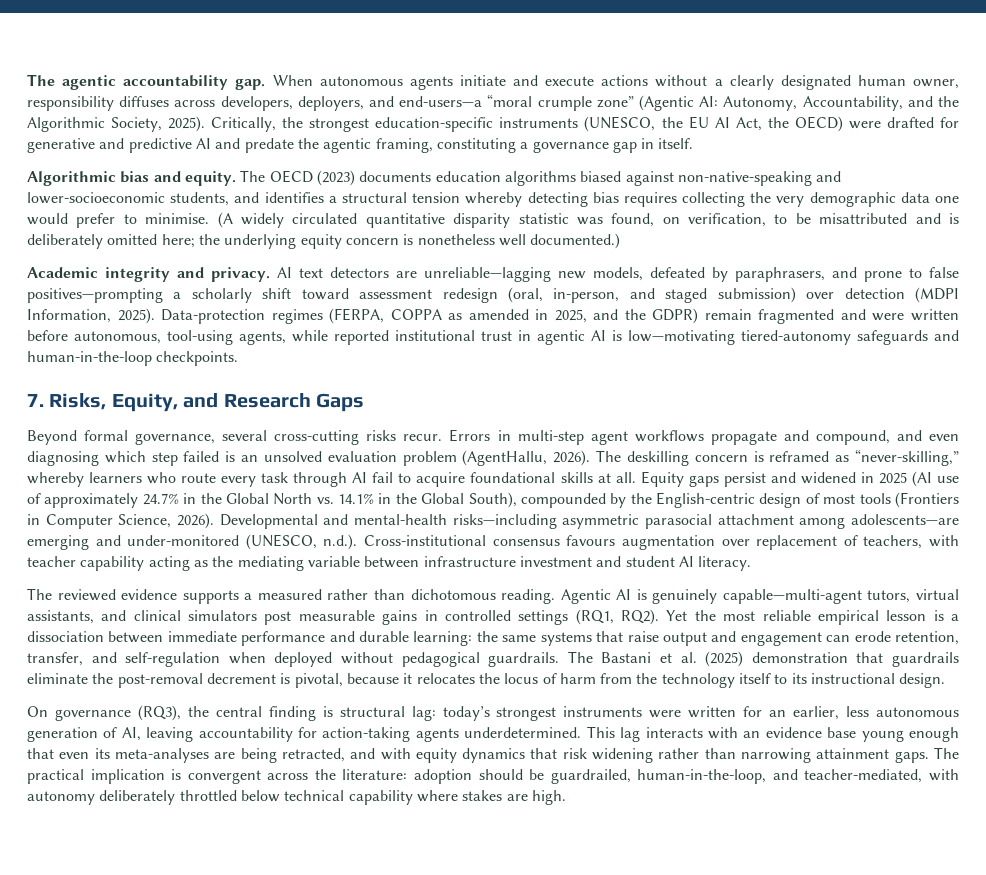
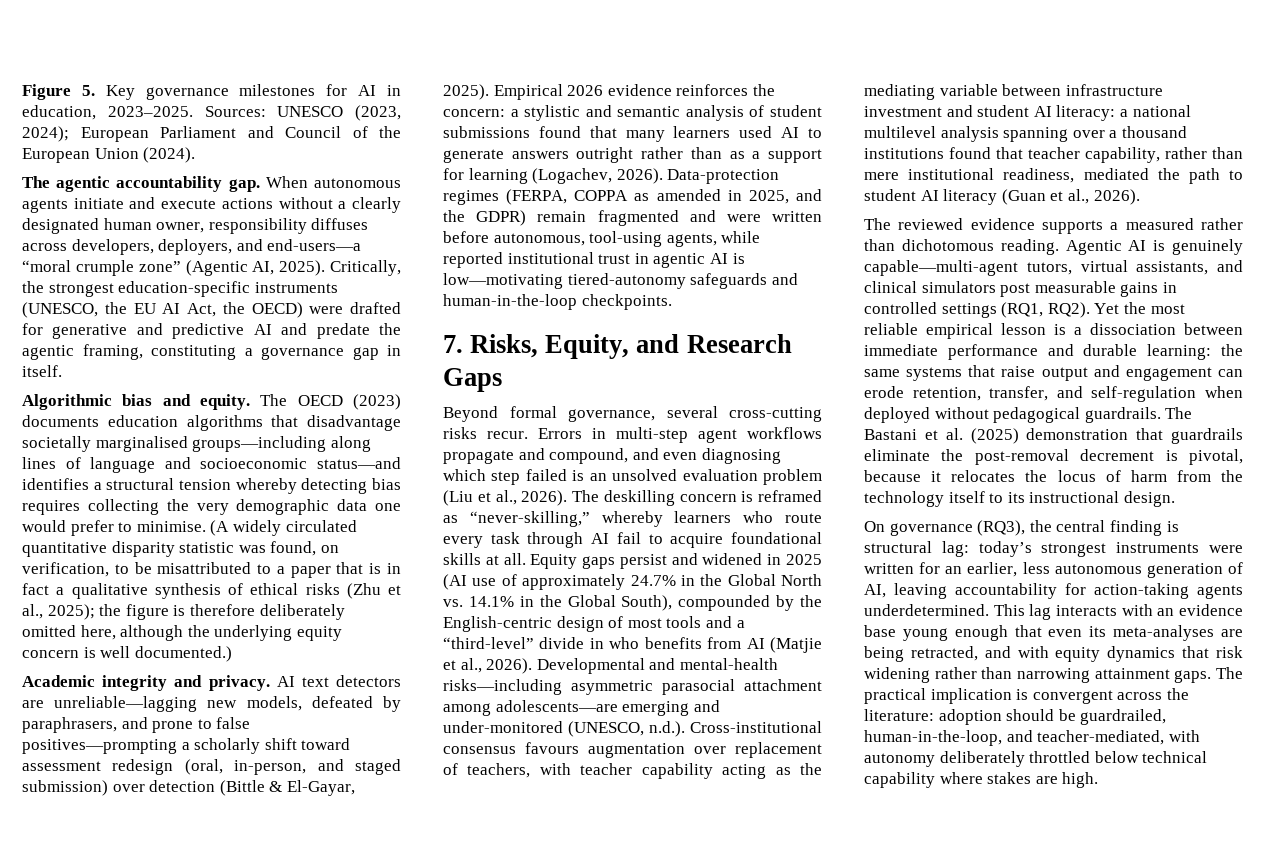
+ Figure 5. Key governance milestones for AI in education, 2023–2025. Sources: UNESCO (2023, 2024); European Parliament and Council of the European Union (2024).
- When autonomous agents initiate and execute actions without a clearly designated human owner, responsibility diffuses across developers, deployers, and end-users—a “moral crumple zone” (Agentic AI: Autonomy, Accountability, and the Algorithmic Society, 2025).
+ When autonomous agents initiate and execute actions without a clearly designated human owner, responsibility diffuses across developers, deployers, and end-users—a “moral crumple zone” (Agentic AI, 2025).
- The OECD (2023) documents education algorithms biased against non-native-speaking and lower-socioeconomic students, and identifies a structural tension whereby detecting bias requires collecting the very demographic data one would prefer to minimise.
+ The OECD (2023) documents education algorithms that disadvantage societally marginalised groups—including along lines of language and socioeconomic status—and identifies a structural tension whereby detecting bias requires collecting the very demographic data one would prefer to minimise.
- (A widely circulated quantitative disparity statistic was found, on verification, to be misattributed and is deliberately omitted here; the underlying equity concern is nonetheless well documented.)
+ (A widely circulated quantitative disparity statistic was found, on verification, to be misattributed to a paper that is in fact a qualitative synthesis of ethical risks (Zhu et al., 2025); the figure is therefore deliberately omitted here, although the underlying equity concern is well documented.)
- AI text detectors are unreliable—lagging new models, defeated by paraphrasers, and prone to false positives—prompting a scholarly shift toward assessment redesign (oral, in-person, and staged submission) over detection (MDPI Information, 2025).
+ AI text detectors are unreliable—lagging new models, defeated by paraphrasers, and prone to false positives—prompting a scholarly shift toward assessment redesign (oral, in-person, and staged submission) over detection (Bittle & El-Gayar, 2025). Empirical 2026 evidence reinforces the concern: a stylistic and semantic analysis of student submissions found that many learners used AI to generate answers outright rather than as a support for learning (Logachev, 2026).
- Errors in multi-step agent workflows propagate and compound, and even diagnosing which step failed is an unsolved evaluation problem (AgentHallu, 2026).
+ Errors in multi-step agent workflows propagate and compound, and even diagnosing which step failed is an unsolved evaluation problem (Liu et al., 2026).
- Equity gaps persist and widened in 2025 (AI use of approximately 24.7% in the Global North vs. 14.1% in the Global South), compounded by the English-centric design of most tools (Frontiers in Computer Science, 2026).
+ Equity gaps persist and widened in 2025 (AI use of approximately 24.7% in the Global North vs. 14.1% in the Global South), compounded by the English-centric design of most tools and a “third-level” divide in who benefits from AI (Matjie et al., 2026).
- Developmental and mental-health risks—including asymmetric parasocial attachment among adolescents—are emerging and under-monitored (UNESCO, n.d.). Cross-institutional consensus favours augmentation over replacement of teachers, with teacher capability acting as the mediating variable between infrastructure investment and student AI literacy.
+ Developmental and mental-health risks—including asymmetric parasocial attachment among adolescents—are emerging and under-monitored (UNESCO, n.d.). Cross-institutional consensus favours augmentation over replacement of teachers, with teacher capability acting as the mediating variable between infrastructure investment and student AI literacy: a national multilevel analysis spanning over a thousand institutions found that teacher capability, rather than mere institutional readiness, mediated the path to student AI literacy (Guan et al., 2026).

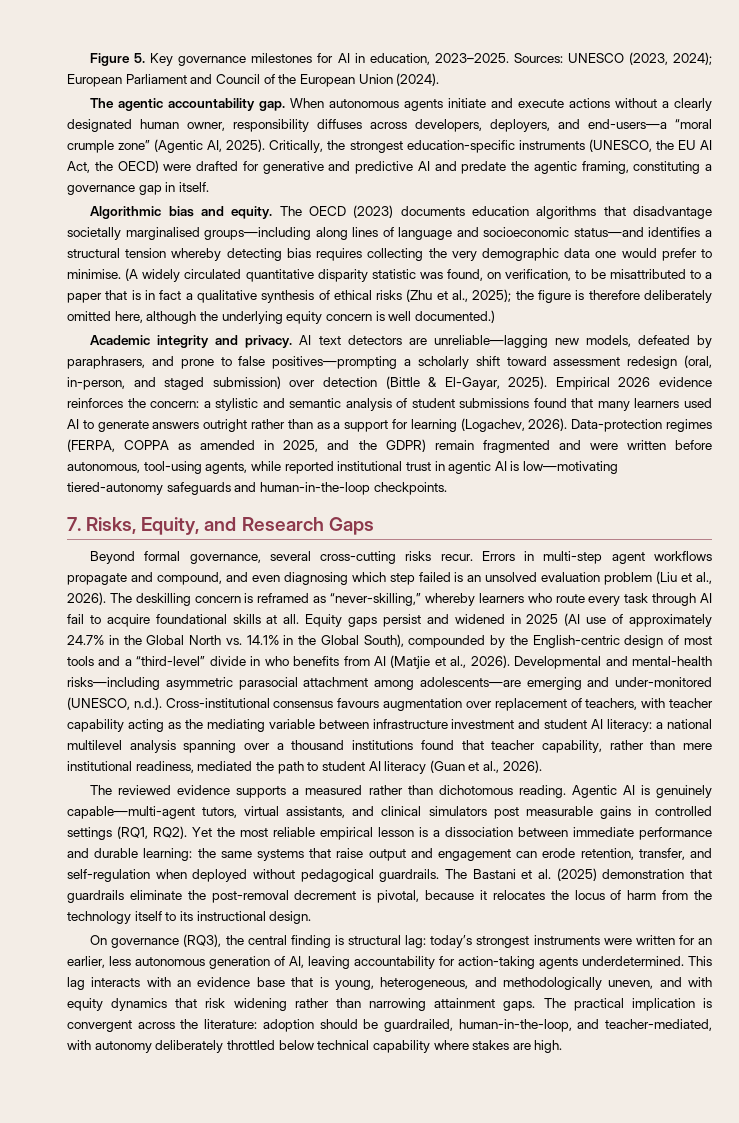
- This lag interacts with an evidence base young enough that even its meta-analyses are being retracted, and with equity dynamics that risk widening rather than narrowing attainment gaps.
+ This lag interacts with an evidence base that is young, heterogeneous, and methodologically uneven, and with equity dynamics that risk widening rather than narrowing attainment gaps.

